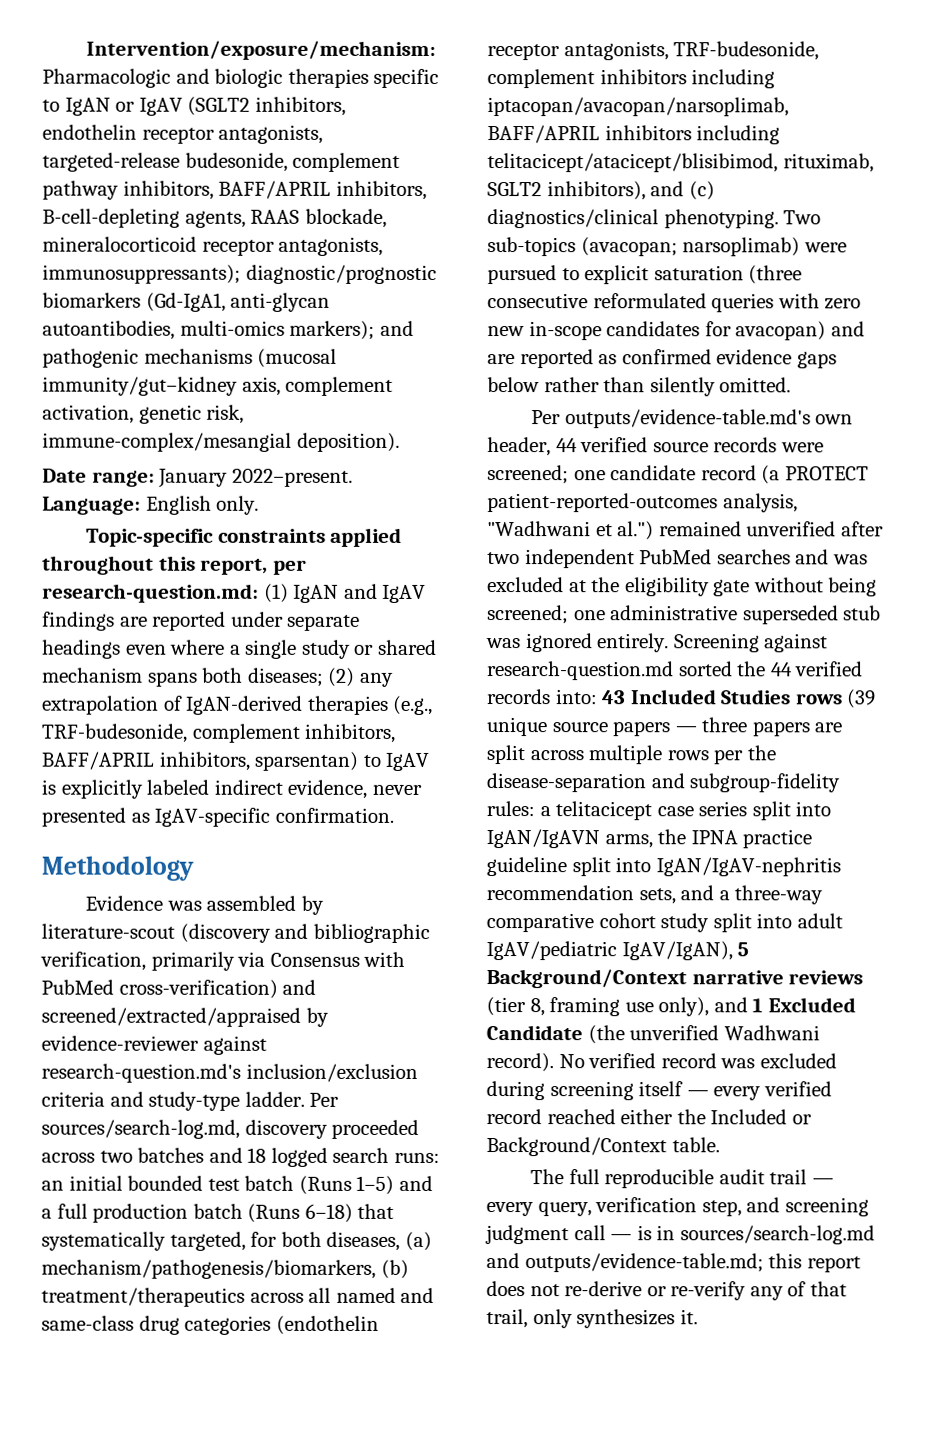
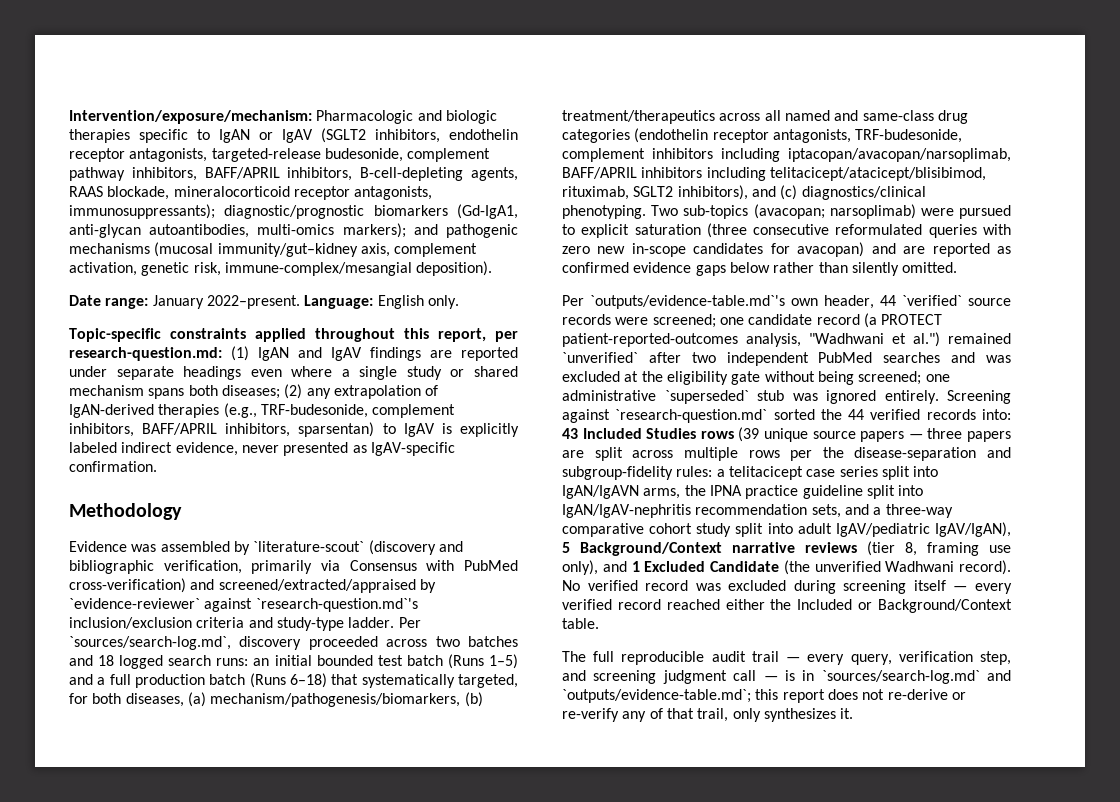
- Evidence was assembled by literature-scout (discovery and bibliographic verification, primarily via Consensus with PubMed cross-verification) and screened/extracted/appraised by evidence-reviewer against research-question.md's inclusion/exclusion criteria and study-type ladder.
+ Evidence was assembled by `literature-scout` (discovery and bibliographic verification, primarily via Consensus with PubMed cross-verification) and screened/extracted/appraised by `evidence-reviewer` against `research-question.md`'s inclusion/exclusion criteria and study-type ladder.
- Per sources/search-log.md, discovery proceeded across two batches and 18 logged search runs:
+ Per `sources/search-log.md`, discovery proceeded across two batches and 18 logged search runs:
- Per outputs/evidence-table.md's own header, 44 verified source records were screened; one candidate record (a PROTECT patient-reported-outcomes analysis, "Wadhwani et al.") remained unverified after two independent PubMed searches and was excluded at the eligibility gate without being screened; one administrative superseded stub was ignored entirely.
+ Per `outputs/evidence-table.md`'s own header, 44 `verified` source records were screened; one candidate record (a PROTECT patient-reported-outcomes analysis, "Wadhwani et al.") remained `unverified` after two independent PubMed searches and was excluded at the eligibility gate without being screened; one administrative `superseded` stub was ignored entirely.
- Screening against research-question.md sorted the 44 verified records into:
+ Screening against `research-question.md` sorted the 44 verified records into:
- The full reproducible audit trail — every query, verification step, and screening judgment call — is in sources/search-log.md and outputs/evidence-table.md; this report does not re-derive or re-verify any of that trail, only synthesizes it.
+ The full reproducible audit trail — every query, verification step, and screening judgment call — is in `sources/search-log.md` and `outputs/evidence-table.md`; this report does not re-derive or re-verify any of that trail, only synthesizes it.

